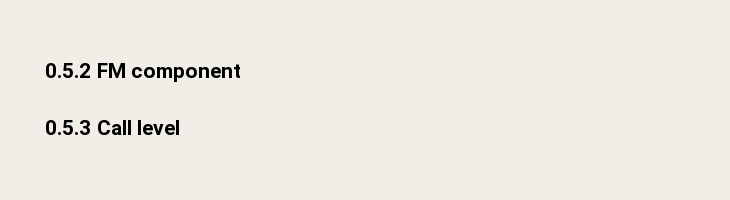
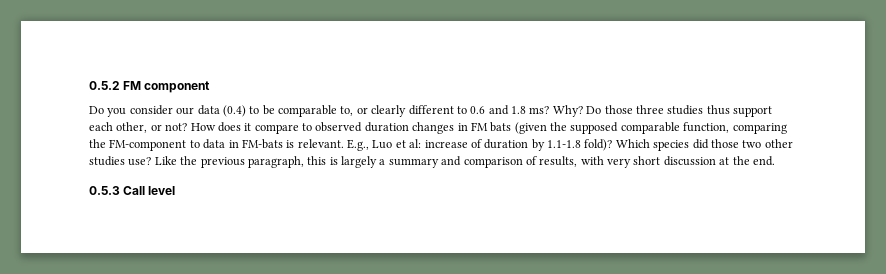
+ Do you consider our data (0.4) to be comparable to, or clearly different to 0.6 and 1.8 ms? Why? Do those three studies thus support each other, or not? How does it compare to observed duration changes in FM bats (given the supposed comparable function, comparing the FM-component to data in FM-bats is relevant. E.g., Luo et al: increase of duration by 1.1-1.8 fold)? Which species did those two other studies use? Like the previous paragraph, this is largely a summary and comparison of results, with very short discussion at the end.

